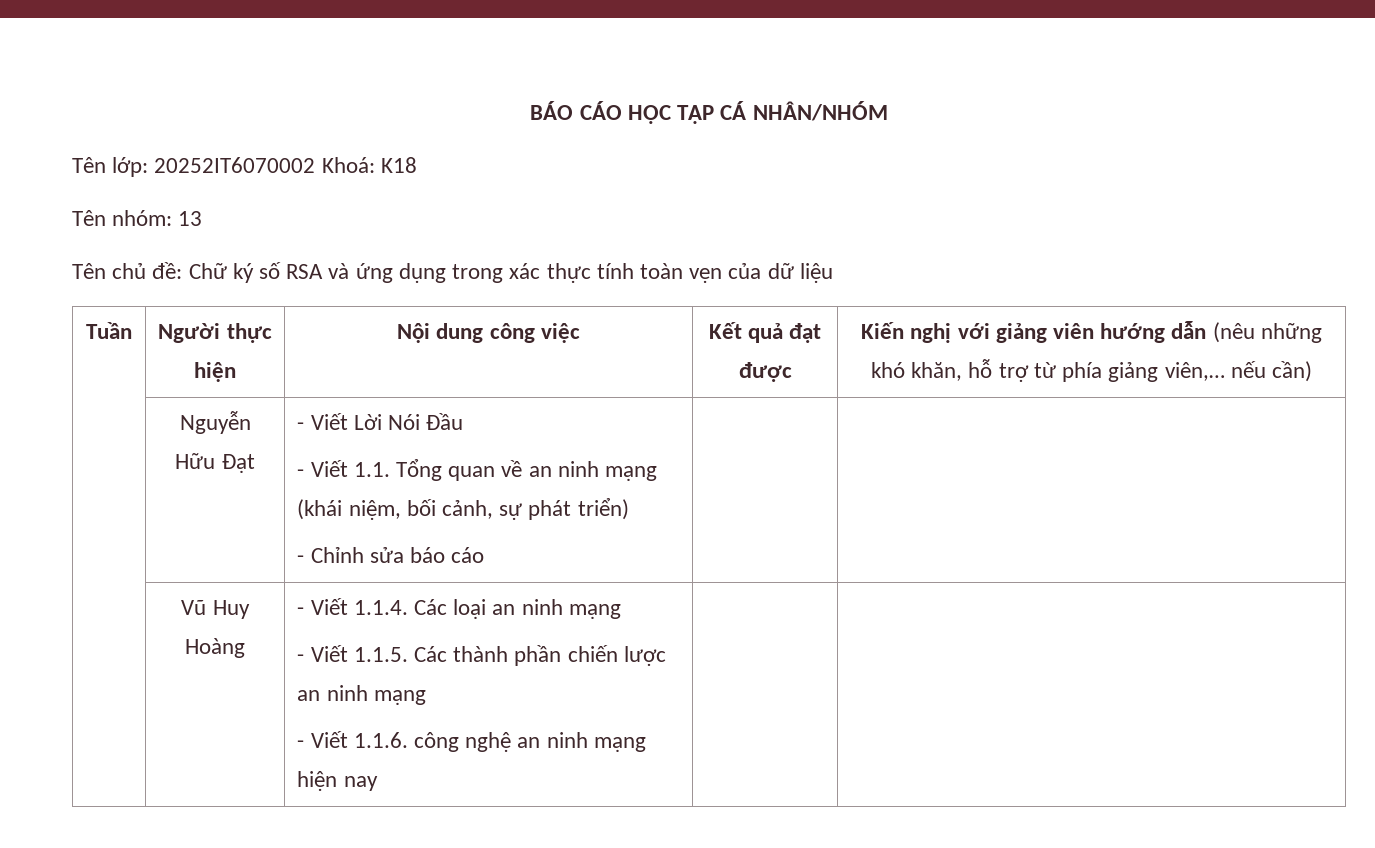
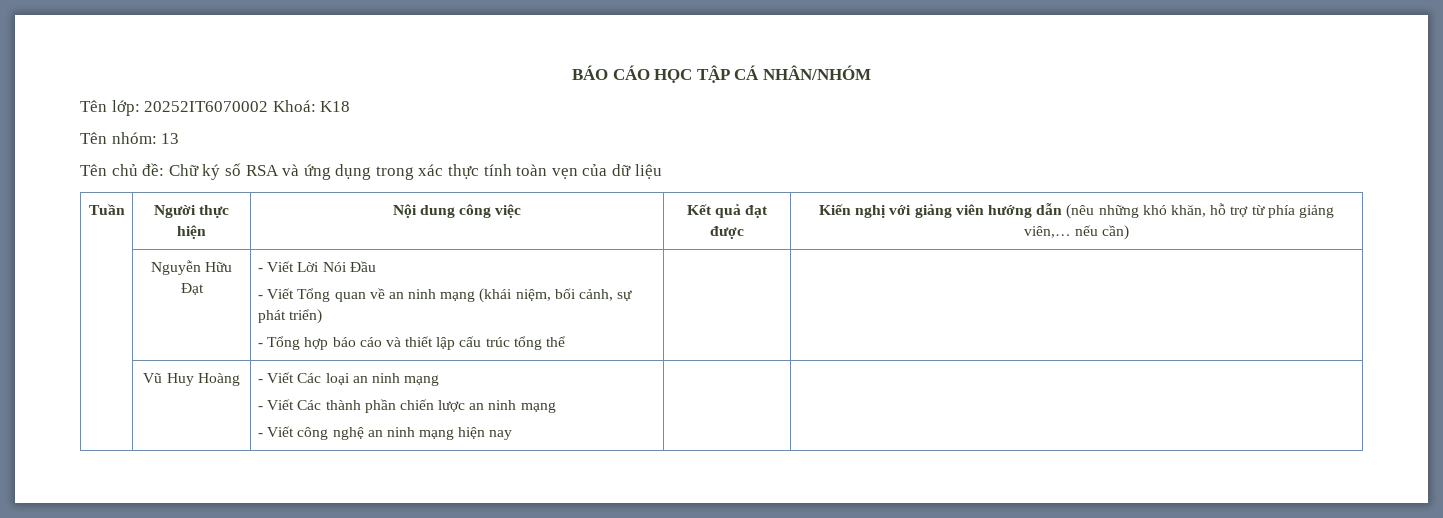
  | Nguyễn Hữu Đạt | - Viết Lời Nói Đầu
- - Viết 1.1. Tổng quan về an ninh mạng (khái niệm, bối cảnh, sự phát triển)
- - Chỉnh sửa báo cáo | |
+ - Viết Tổng quan về an ninh mạng (khái niệm, bối cảnh, sự phát triển)
+ - Tổng hợp báo cáo và thiết lập cấu trúc tổng thể | |
- | Vũ Huy Hoàng | - Viết 1.1.4. Các loại an ninh mạng
- - Viết 1.1.5. Các thành phần chiến lược an ninh mạng
- - Viết 1.1.6. công nghệ an ninh mạng hiện nay | |
+ | Vũ Huy Hoàng | - Viết Các loại an ninh mạng
+ - Viết Các thành phần chiến lược an ninh mạng
+ - Viết công nghệ an ninh mạng hiện nay | |

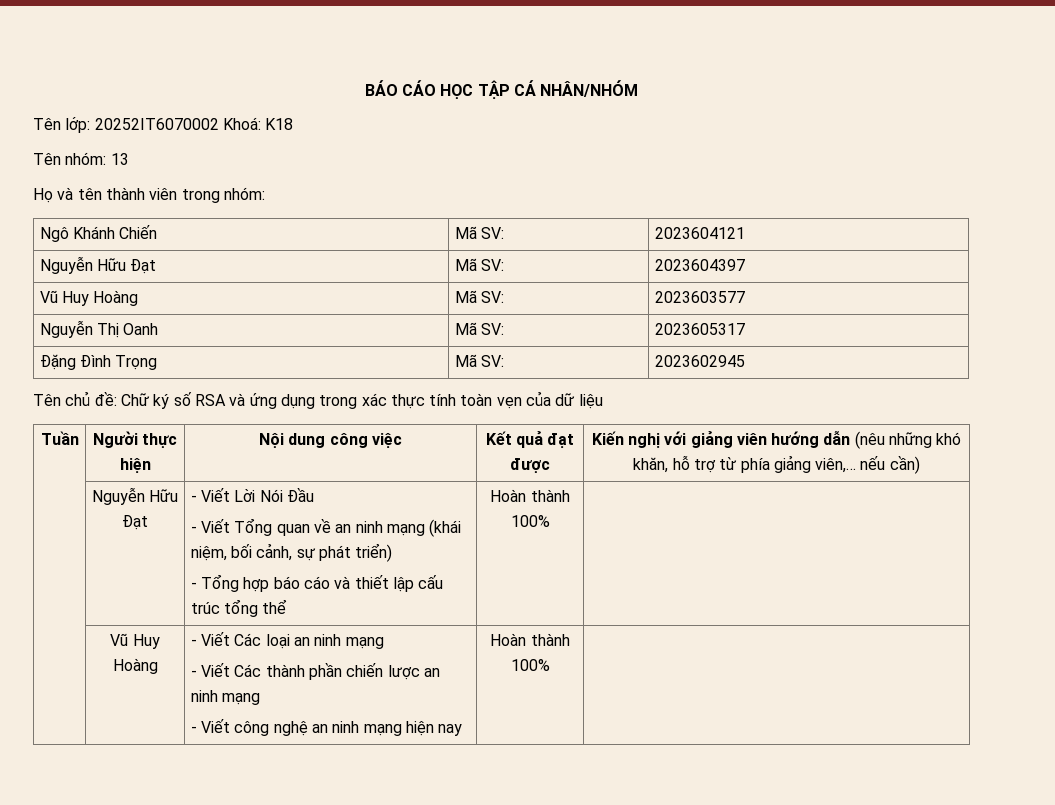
+ Họ và tên thành viên trong nhóm:
+ Ngô Khánh Chiến | Mã SV: | 2023604121
+ Nguyễn Hữu Đạt | Mã SV: | 2023604397
+ Vũ Huy Hoàng | Mã SV: | 2023603577
+ Nguyễn Thị Oanh | Mã SV: | 2023605317
+ Đặng Đình Trọng | Mã SV: | 2023602945
  | Nguyễn Hữu Đạt | - Viết Lời Nói Đầu
  - Viết Tổng quan về an ninh mạng (khái niệm, bối cảnh, sự phát triển)
- - Tổng hợp báo cáo và thiết lập cấu trúc tổng thể | |
+ - Tổng hợp báo cáo và thiết lập cấu trúc tổng thể | Hoàn thành 100% |
  | Vũ Huy Hoàng | - Viết Các loại an ninh mạng
  - Viết Các thành phần chiến lược an ninh mạng
- - Viết công nghệ an ninh mạng hiện nay | |
+ - Viết công nghệ an ninh mạng hiện nay | Hoàn thành 100% |

